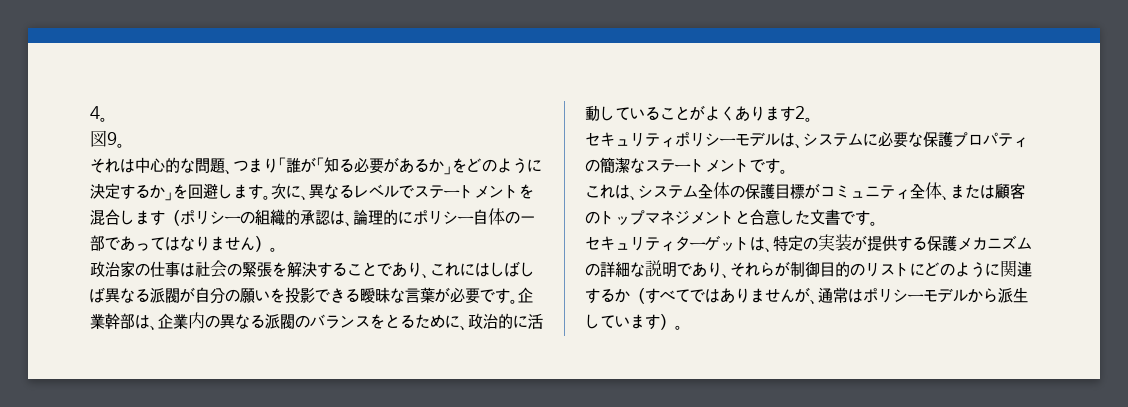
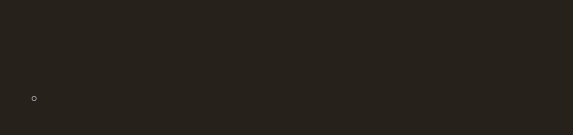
- 4。
- 図9。
- それは中心的な問題、つまり「誰が「知る必要があるか」をどのように決定するか」を回避します。次に、異なるレベルでステートメントを混合します（ポリシーの組織的承認は、論理的にポリシー自体の一部であってはなりません）。
- 政治家の仕事は社会の緊張を解決することであり、これにはしばしば異なる派閥が自分の願いを投影できる曖昧な言葉が必要です。企業幹部は、企業内の異なる派閥のバランスをとるために、政治的に活動していることがよくあります2。
- セキュリティポリシーモデルは、システムに必要な保護プロパティの簡潔なステートメントです。
- これは、システム全体の保護目標がコミュニティ全体、または顧客のトップマネジメントと合意した文書です。
- セキュリティターゲットは、特定の実装が提供する保護メカニズムの詳細な説明であり、それらが制御目的のリストにどのように関連するか（すべてではありませんが、通常はポリシーモデルから派生しています）。
+ 。

